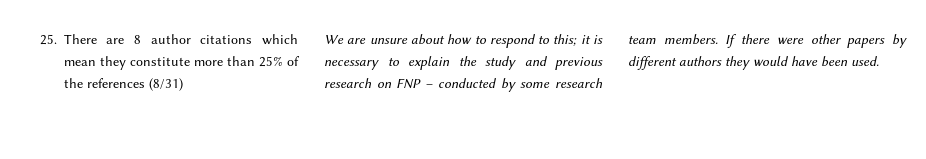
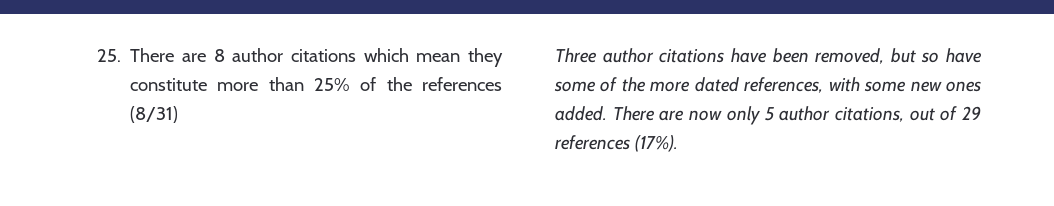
- We are unsure about how to respond to this; it is necessary to explain the study and previous research on FNP – conducted by some research team members. If there were other papers by different authors they would have been used.
+ Three author citations have been removed, but so have some of the more dated references, with some new ones added. There are now only 5 author citations, out of 29 references (17%).

